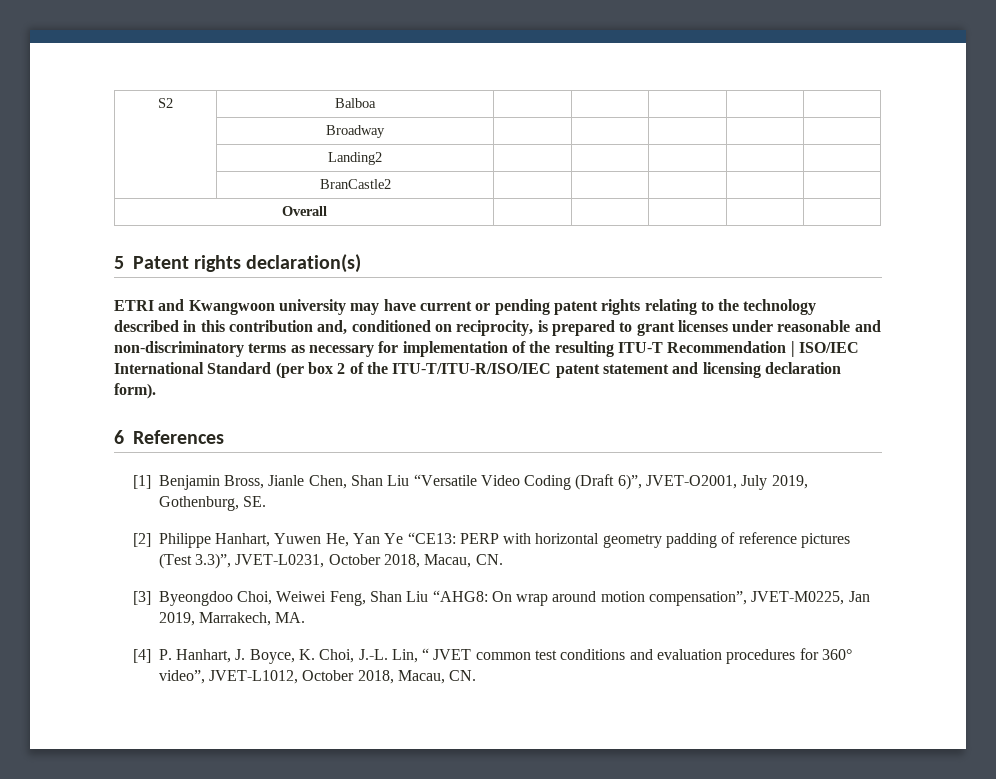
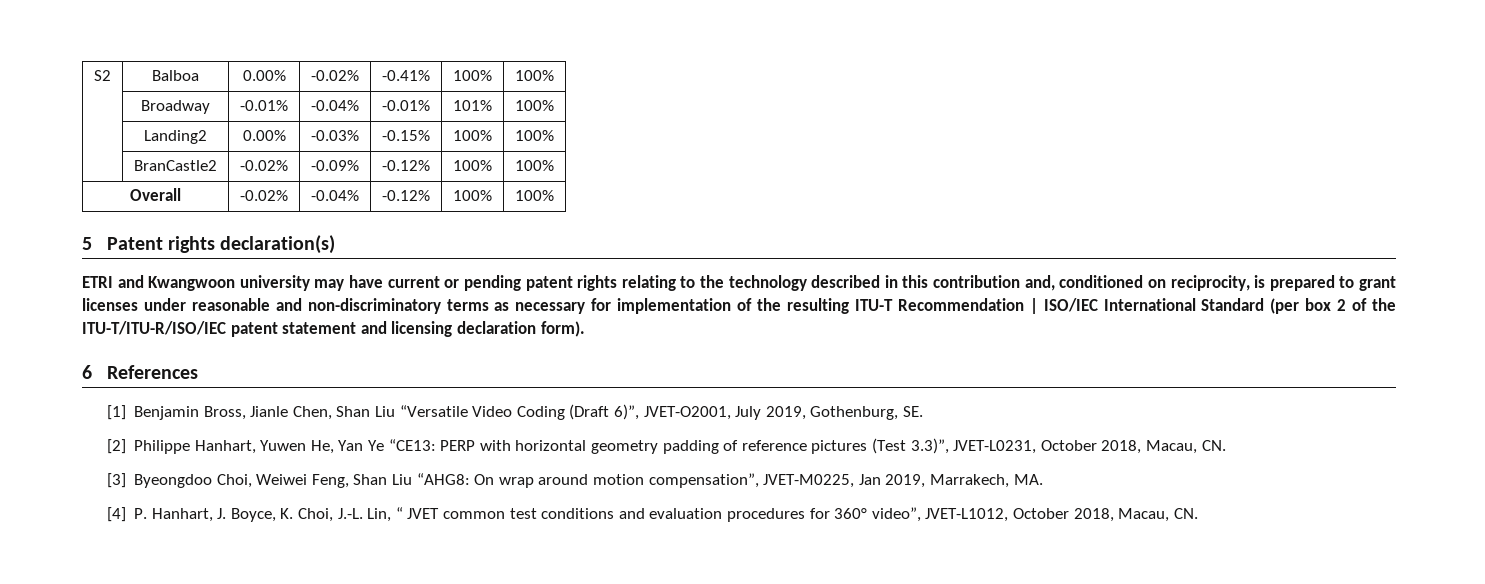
- S2 | Balboa | | | | |
- | Broadway | | | | |
- | Landing2 | | | | |
- | BranCastle2 | | | | |
- Overall | | | | |
+ S2 | Balboa | 0.00% | -0.02% | -0.41% | 100% | 100%
+ | Broadway | -0.01% | -0.04% | -0.01% | 101% | 100%
+ | Landing2 | 0.00% | -0.03% | -0.15% | 100% | 100%
+ | BranCastle2 | -0.02% | -0.09% | -0.12% | 100% | 100%
+ Overall | -0.02% | -0.04% | -0.12% | 100% | 100%

